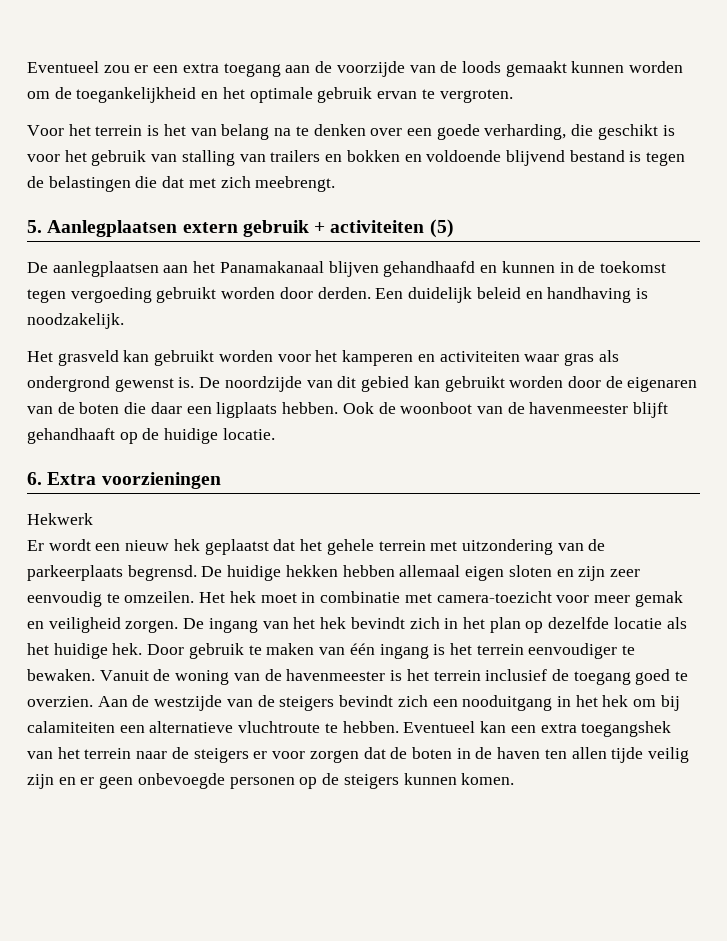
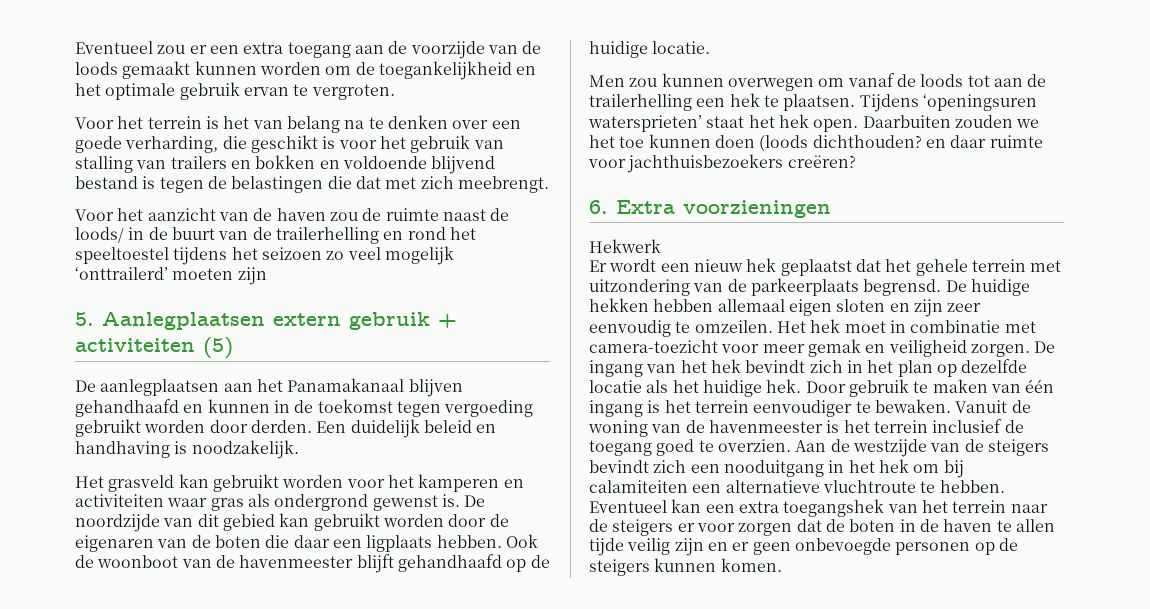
+ Voor het aanzicht van de haven zou de ruimte naast de loods/ in de buurt van de trailerhelling en rond het speeltoestel tijdens het seizoen zo veel mogelijk ‘onttrailerd’ moeten zijn
- Ook de woonboot van de havenmeester blijft gehandhaaft op de huidige locatie.
+ Ook de woonboot van de havenmeester blijft gehandhaafd op de huidige locatie.
+ Men zou kunnen overwegen om vanaf de loods tot aan de trailerhelling een hek te plaatsen. Tijdens ‘openingsuren watersprieten’ staat het hek open. Daarbuiten zouden we het toe kunnen doen (loods dichthouden? en daar ruimte voor jachthuisbezoekers creëren?
- Eventueel kan een extra toegangshek van het terrein naar de steigers er voor zorgen dat de boten in de haven ten allen tijde veilig zijn en er geen onbevoegde personen op de steigers kunnen komen.
+ Eventueel kan een extra toegangshek van het terrein naar de steigers er voor zorgen dat de boten in de haven te allen tijde veilig zijn en er geen onbevoegde personen op de steigers kunnen komen.

